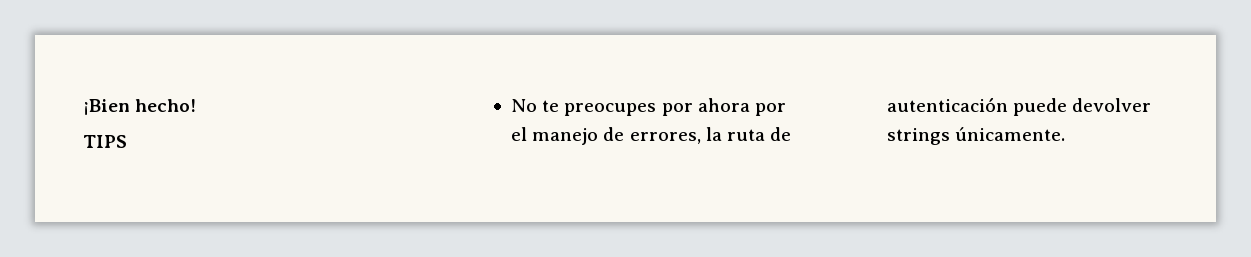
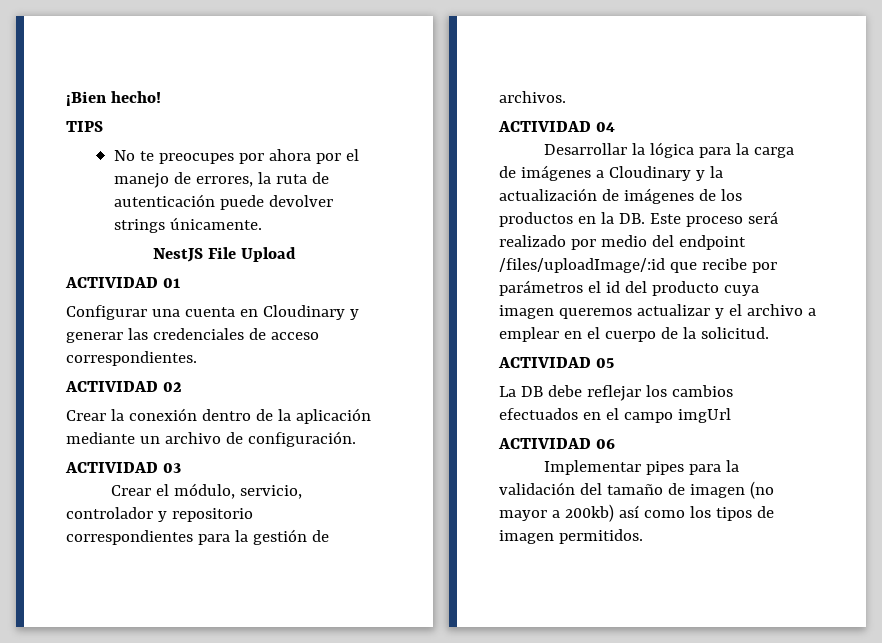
+ NestJS File Upload
+ ACTIVIDAD 01
+ Configurar una cuenta en Cloudinary y generar las credenciales de acceso correspondientes.
+ ACTIVIDAD 02
+ Crear la conexión dentro de la aplicación mediante un archivo de configuración.
+ ACTIVIDAD 03
+ Crear el módulo, servicio, controlador y repositorio correspondientes para la gestión de archivos.
+ ACTIVIDAD 04
+ Desarrollar la lógica para la carga de imágenes a Cloudinary y la actualización de imágenes de los productos en la DB. Este proceso será realizado por medio del endpoint /files/uploadImage/:id que recibe por parámetros el id del producto cuya imagen queremos actualizar y el archivo a emplear en el cuerpo de la solicitud.
+ ACTIVIDAD 05
+ La DB debe reflejar los cambios efectuados en el campo imgUrl
+ ACTIVIDAD 06
+ Implementar pipes para la validación del tamaño de imagen (no mayor a 200kb) así como los tipos de imagen permitidos.

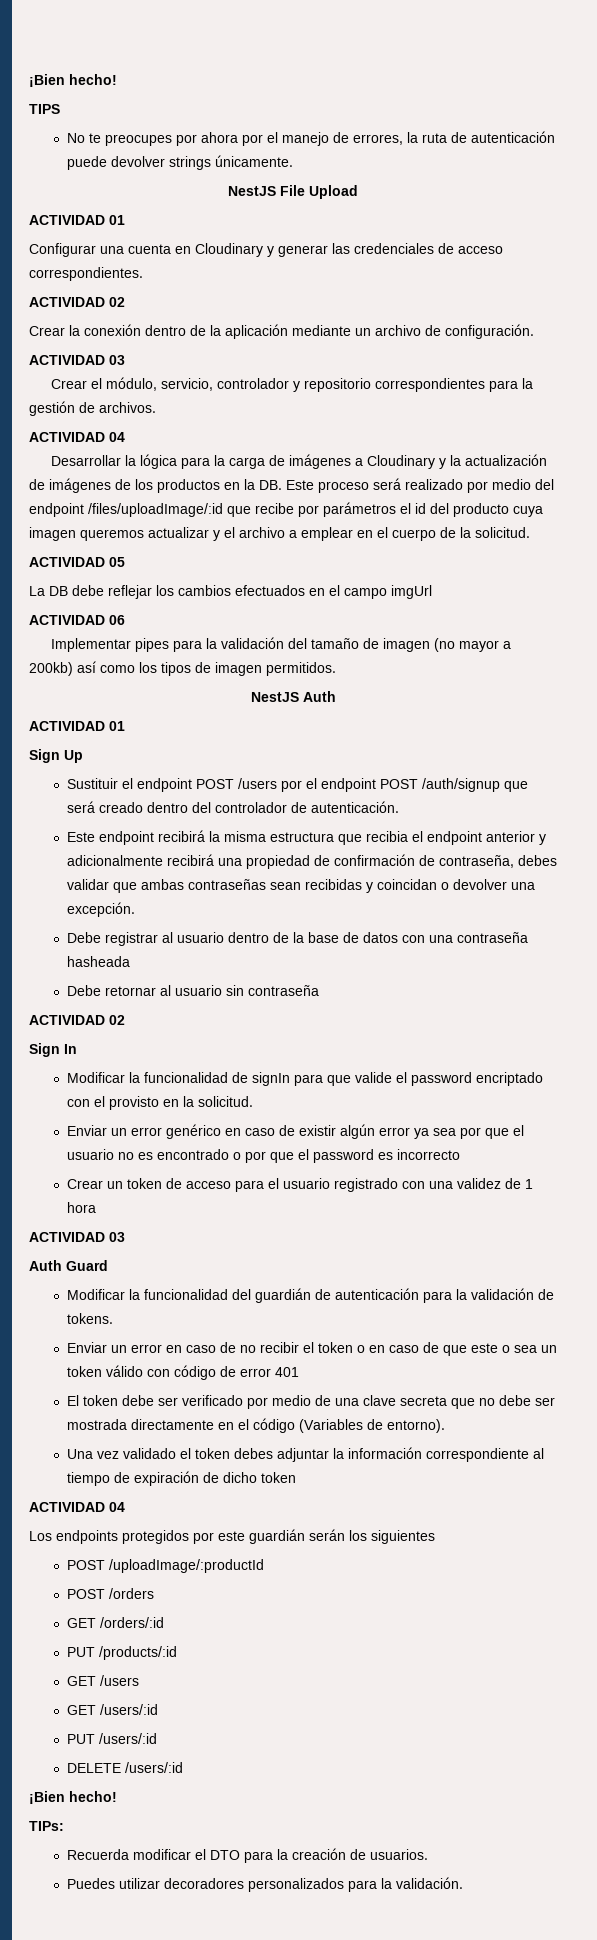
+ NestJS Auth
+ ACTIVIDAD 01
+ Sign Up
+ Sustituir el endpoint POST /users por el endpoint POST /auth/signup que será creado dentro del controlador de autenticación.
+ Este endpoint recibirá la misma estructura que recibia el endpoint anterior y adicionalmente recibirá una propiedad de confirmación de contraseña, debes validar que ambas contraseñas sean recibidas y coincidan o devolver una excepción.
+ Debe registrar al usuario dentro de la base de datos con una contraseña hasheada
+ Debe retornar al usuario sin contraseña
+ ACTIVIDAD 02
+ Sign In
+ Modificar la funcionalidad de signIn para que valide el password encriptado con el provisto en la solicitud.
+ Enviar un error genérico en caso de existir algún error ya sea por que el usuario no es encontrado o por que el password es incorrecto
+ Crear un token de acceso para el usuario registrado con una validez de 1 hora
+ ACTIVIDAD 03
+ Auth Guard
+ Modificar la funcionalidad del guardián de autenticación para la validación de tokens.
+ Enviar un error en caso de no recibir el token o en caso de que este o sea un token válido con código de error 401
+ El token debe ser verificado por medio de una clave secreta que no debe ser mostrada directamente en el código (Variables de entorno).
+ Una vez validado el token debes adjuntar la información correspondiente al tiempo de expiración de dicho token
+ ACTIVIDAD 04
+ Los endpoints protegidos por este guardián serán los siguientes
+ POST /uploadImage/:productId
+ POST /orders
+ GET /orders/:id
+ PUT /products/:id
+ GET /users
+ GET /users/:id
+ PUT /users/:id
+ DELETE /users/:id
+ ¡Bien hecho!
+ TIPs:
+ Recuerda modificar el DTO para la creación de usuarios.
+ Puedes utilizar decoradores personalizados para la validación.

